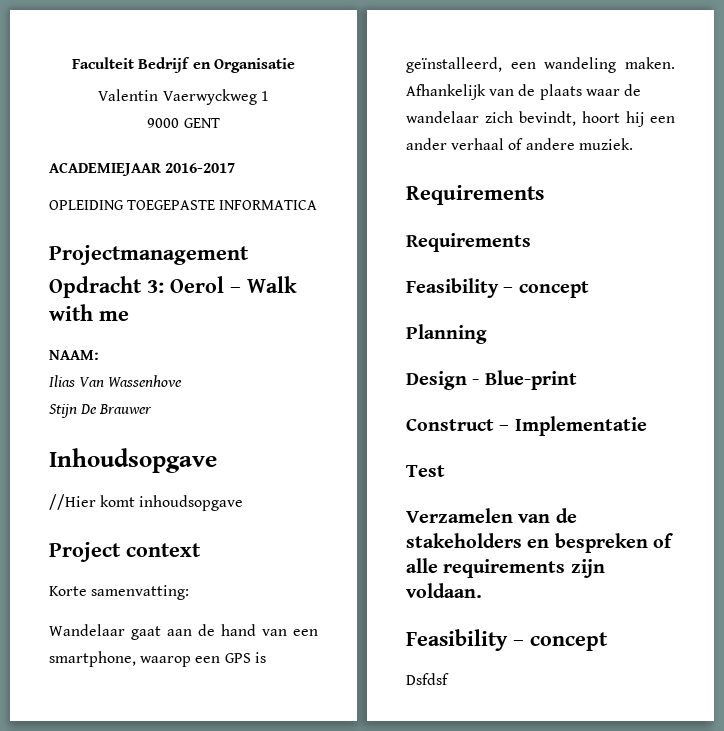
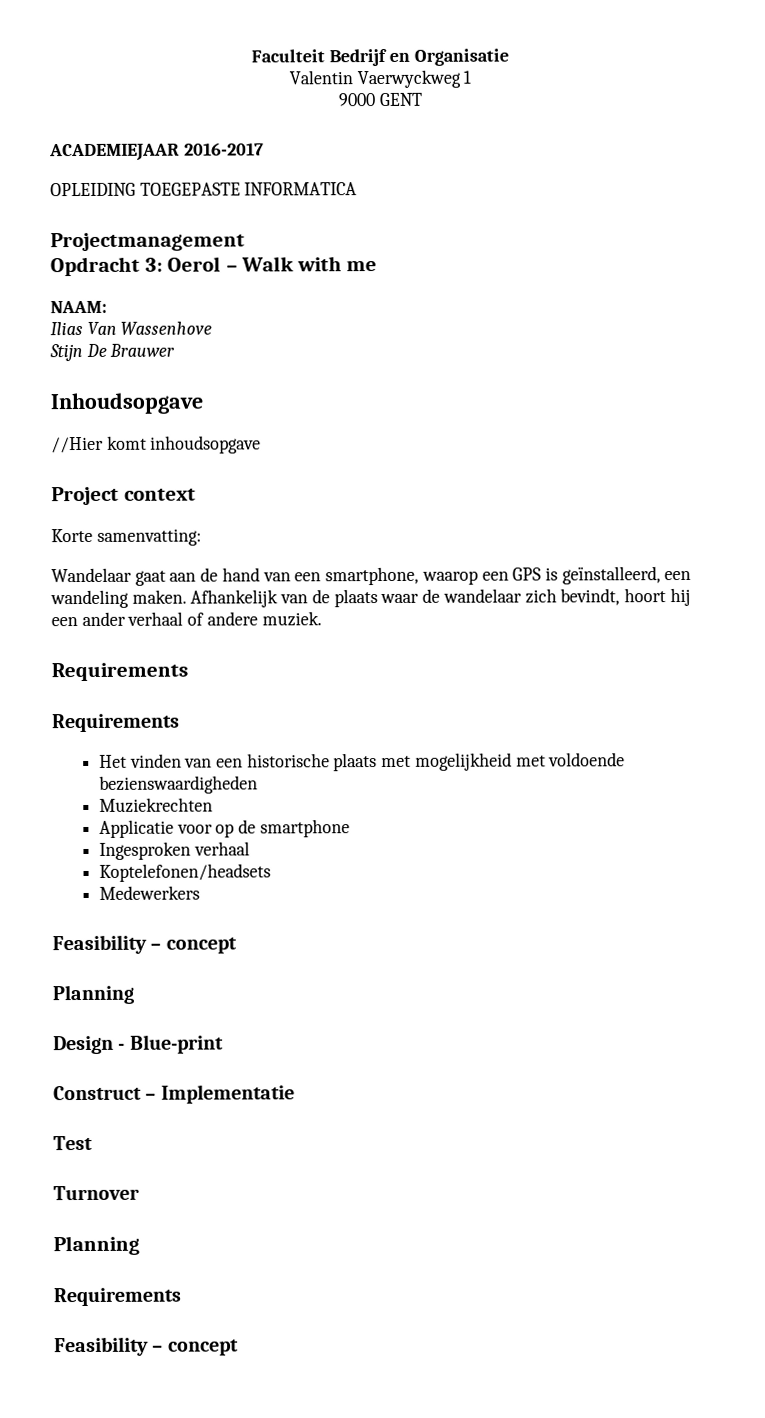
+ Het vinden van een historische plaats met mogelijkheid met voldoende bezienswaardigheden
+ Muziekrechten
+ Applicatie voor op de smartphone
+ Ingesproken verhaal
+ Koptelefonen/headsets
+ Medewerkers
- Verzamelen van de stakeholders en bespreken of alle requirements zijn voldaan.
+ Turnover
+ Planning
+ Requirements
  Feasibility – concept
- Dsfdsf

